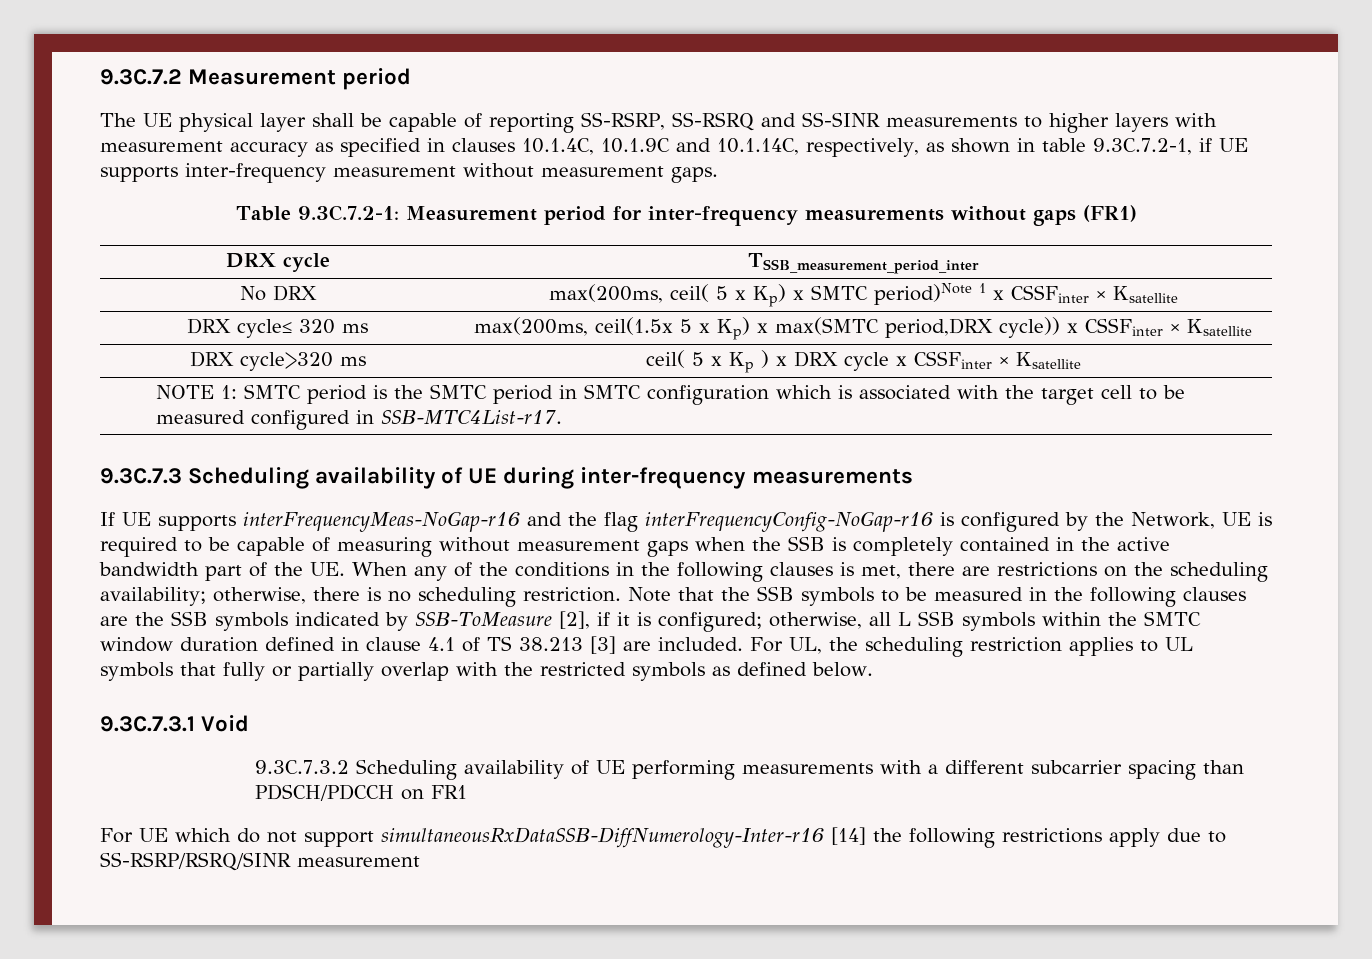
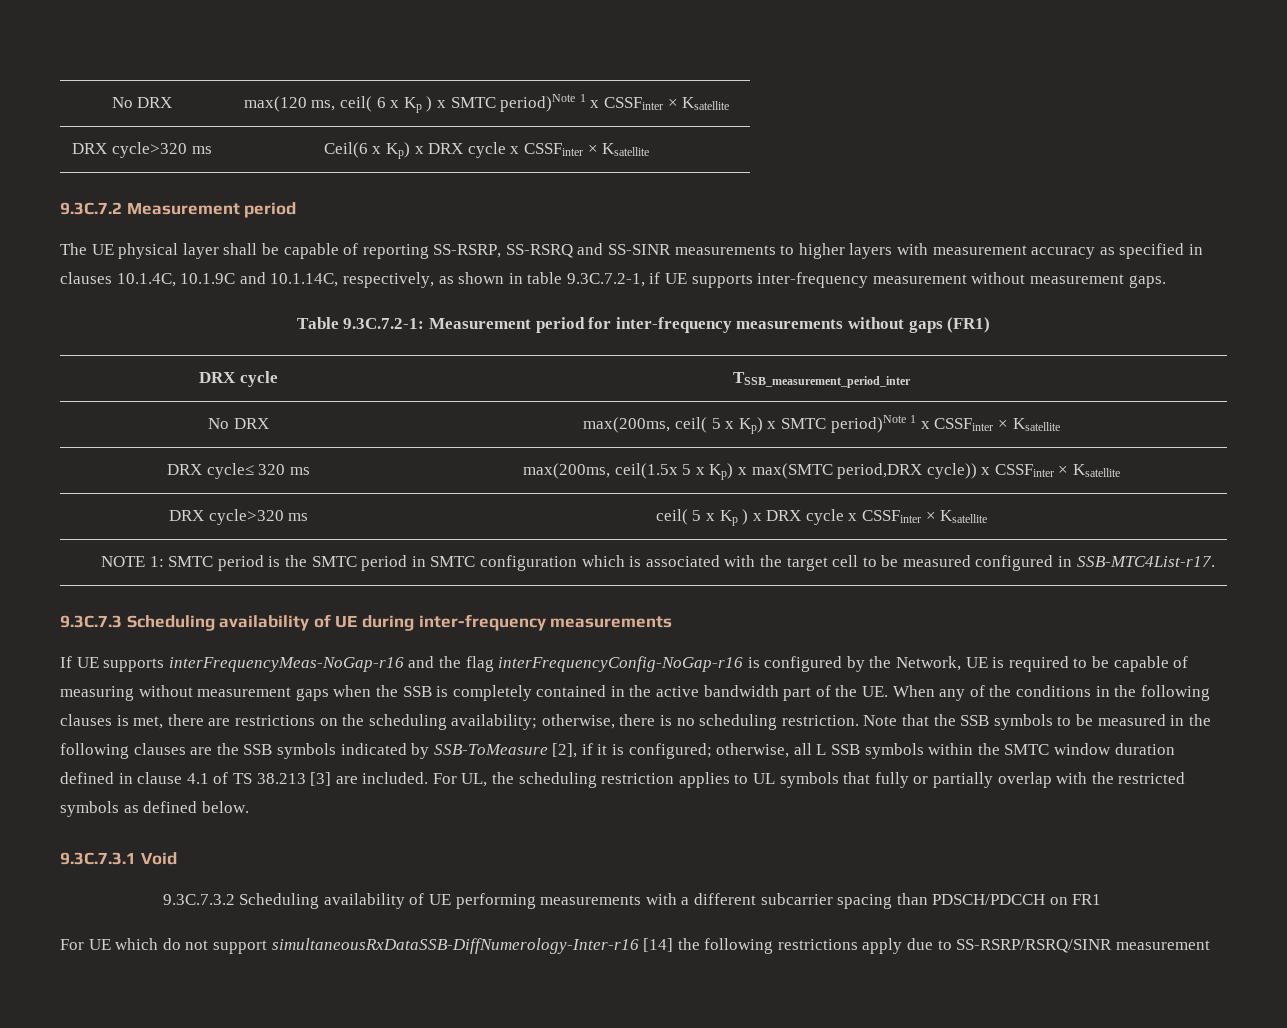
+ No DRX | max(120 ms, ceil( 6 x Kp ) x SMTC period)Note 1 x CSSFinter × Ksatellite
+ DRX cycle>320 ms | Ceil(6 x Kp) x DRX cycle x CSSFinter × Ksatellite

